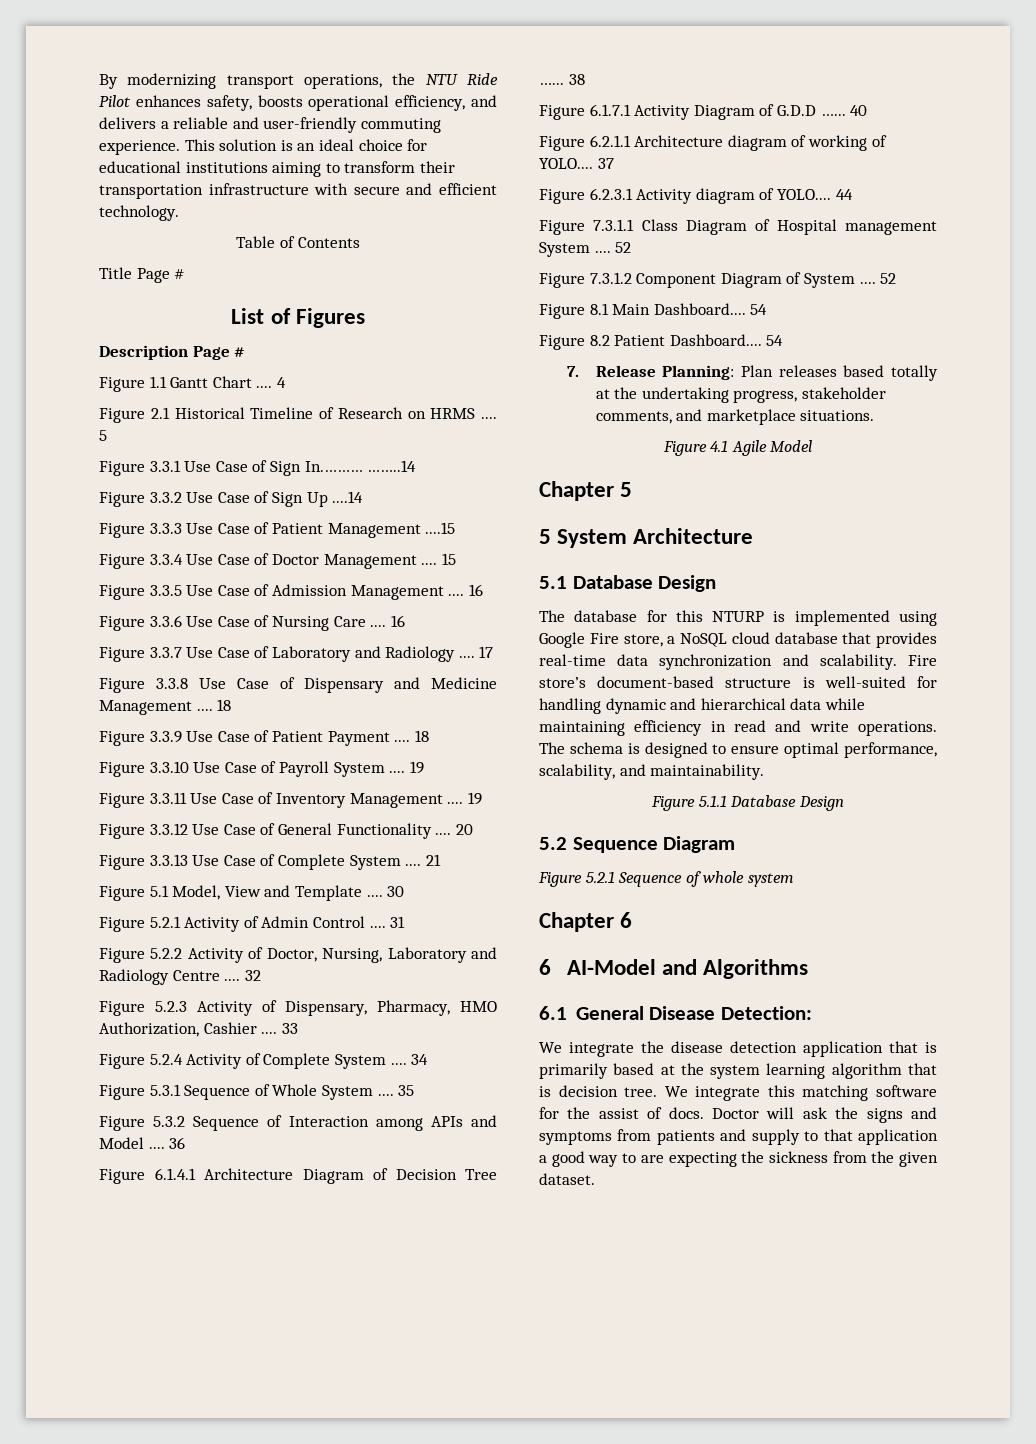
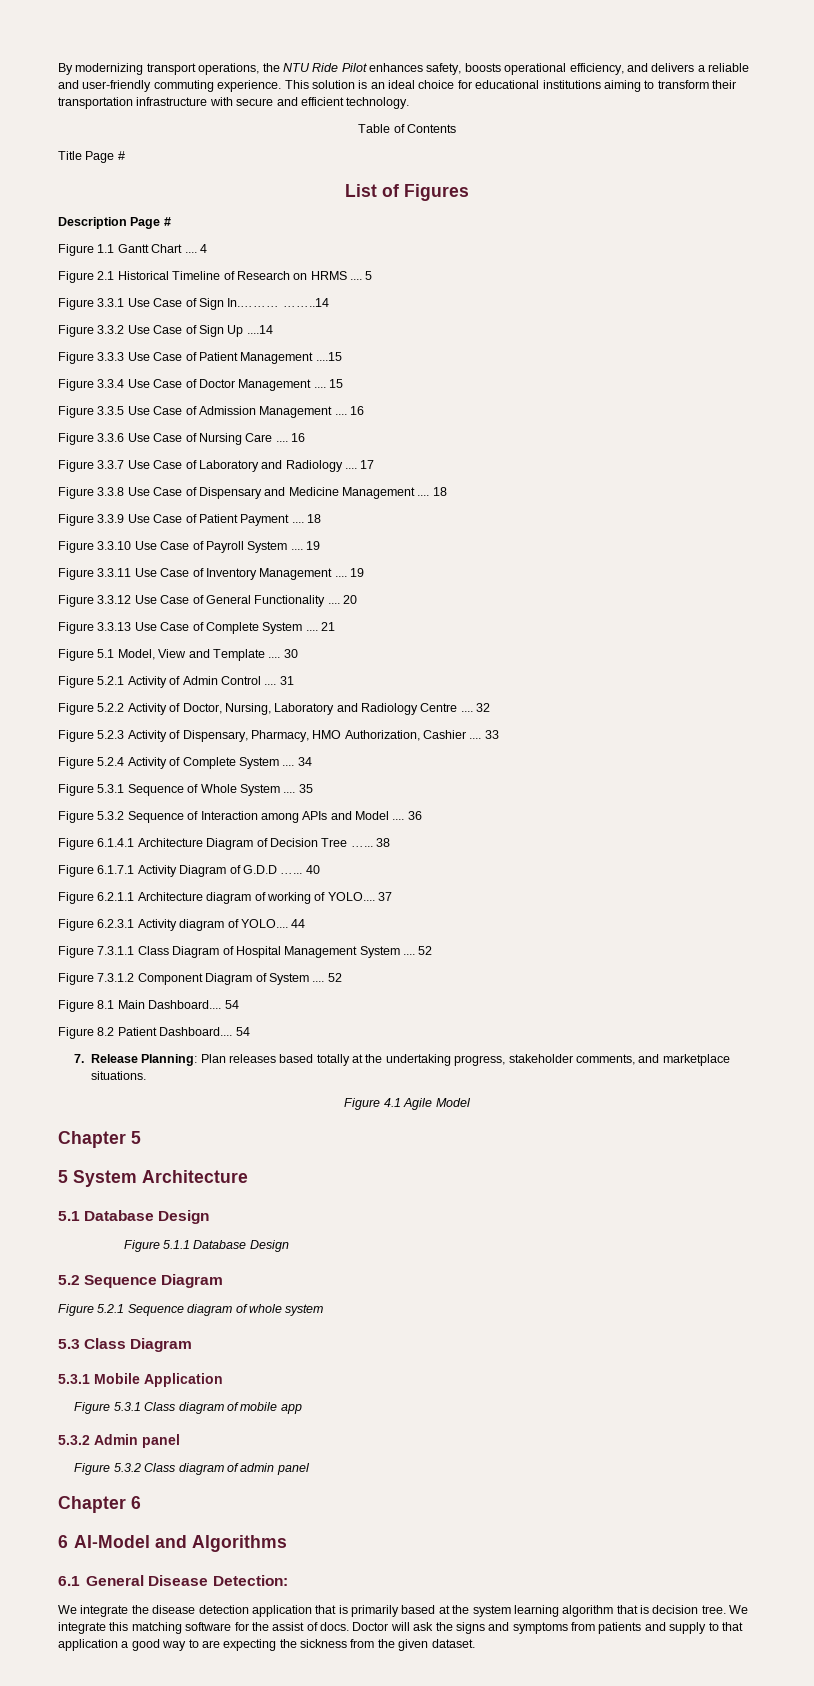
- Figure 7.3.1.1 Class Diagram of Hospital management System ....
+ Figure 7.3.1.1 Class Diagram of Hospital Management System ....
- The database for this NTURP is implemented using Google Fire store, a NoSQL cloud database that provides real-time data synchronization and scalability. Fire store’s document-based structure is well-suited for handling dynamic and hierarchical data while maintaining efficiency in read and write operations. The schema is designed to ensure optimal performance, scalability, and maintainability.
- Figure 5.2.1 Sequence of whole system
+ Figure 5.2.1 Sequence diagram of whole system
+ 5.3 Class Diagram
+ 5.3.1 Mobile Application
+ Figure 5.3.1 Class diagram of mobile app
+ 5.3.2 Admin panel
+ Figure 5.3.2 Class diagram of admin panel

